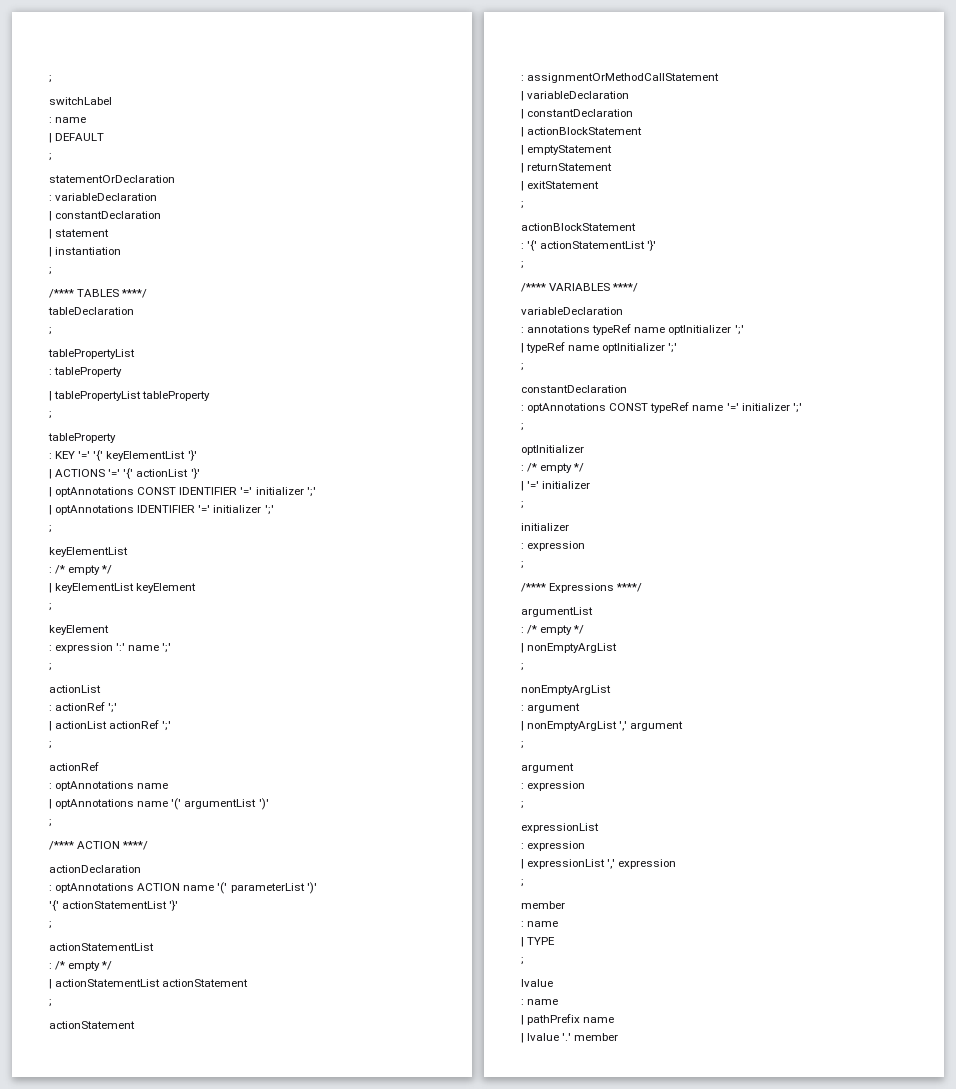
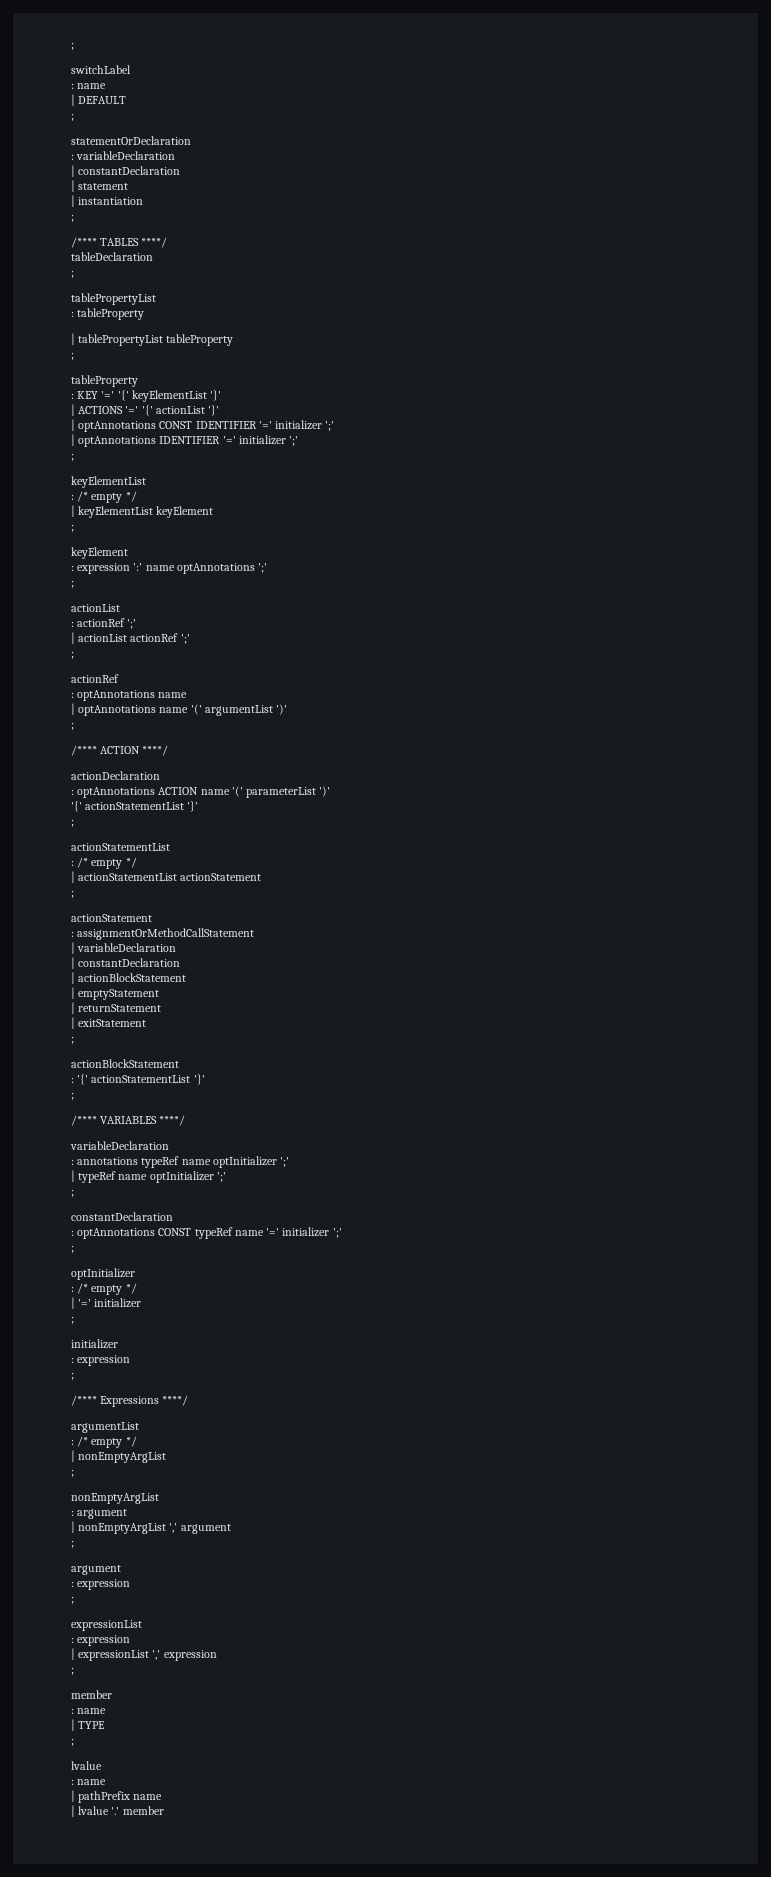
- : expression ':' name ';'
+ : expression ':' name optAnnotations ';'

